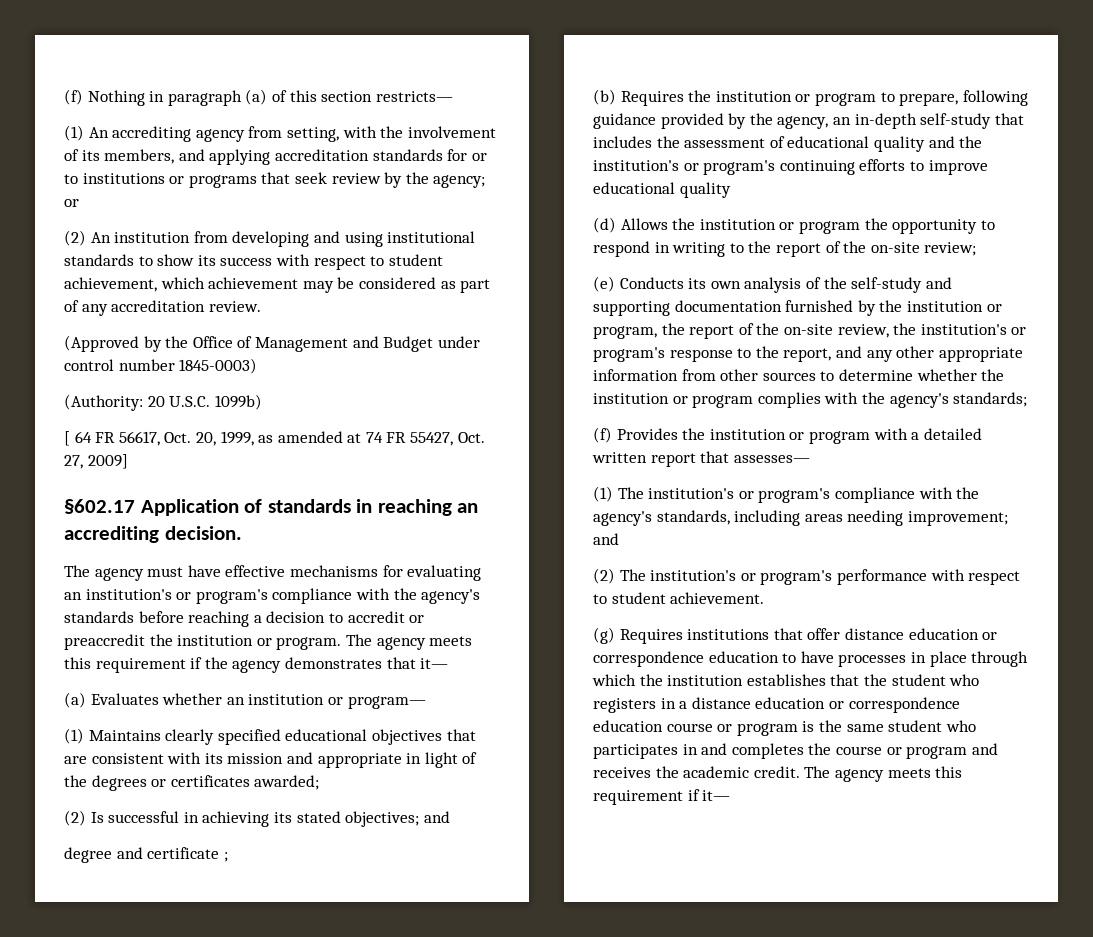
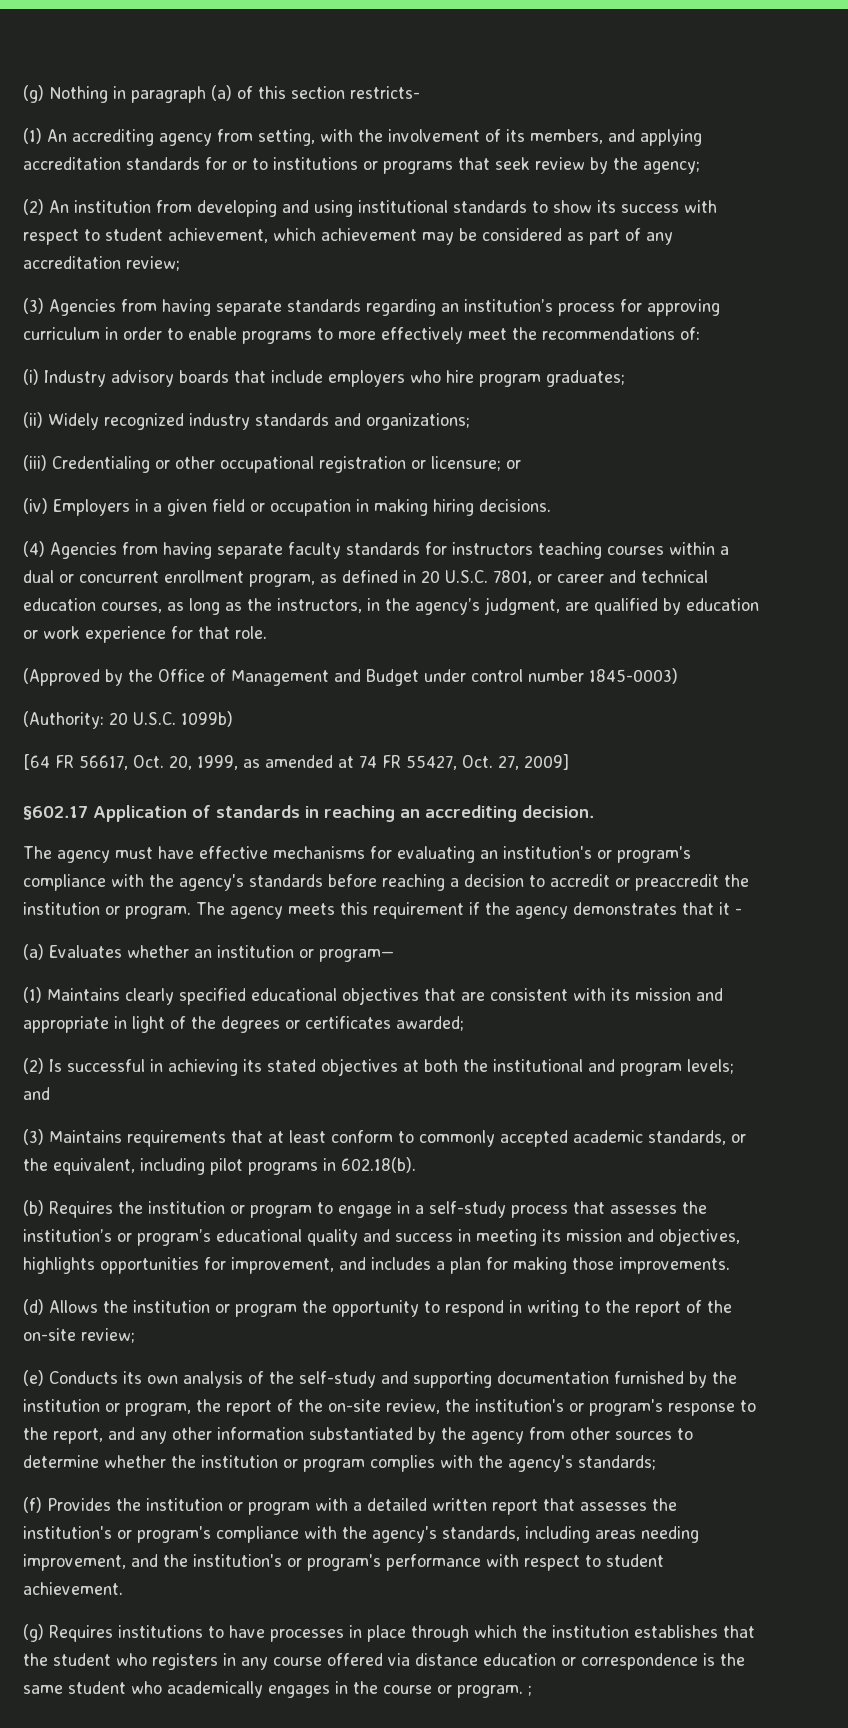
- (f) Nothing in paragraph (a) of this section restricts—
+ (g) Nothing in paragraph (a) of this section restricts-
- (1) An accrediting agency from setting, with the involvement of its members, and applying accreditation standards for or to institutions or programs that seek review by the agency; or
+ (1) An accrediting agency from setting, with the involvement of its members, and applying accreditation standards for or to institutions or programs that seek review by the agency;
- (2) An institution from developing and using institutional standards to show its success with respect to student achievement, which achievement may be considered as part of any accreditation review.
+ (2) An institution from developing and using institutional standards to show its success with respect to student achievement, which achievement may be considered as part of any accreditation review;
+ (3) Agencies from having separate standards regarding an institution’s process for approving curriculum in order to enable programs to more effectively meet the recommendations of:
+ (i) Industry advisory boards that include employers who hire program graduates;
+ (ii) Widely recognized industry standards and organizations;
+ (iii) Credentialing or other occupational registration or licensure; or
+ (iv) Employers in a given field or occupation in making hiring decisions.
+ (4) Agencies from having separate faculty standards for instructors teaching courses within a dual or concurrent enrollment program, as defined in 20 U.S.C. 7801, or career and technical education courses, as long as the instructors, in the agency’s judgment, are qualified by education or work experience for that role.
- [ 64 FR 56617, Oct. 20, 1999, as amended at 74 FR 55427, Oct. 27, 2009]
+ [64 FR 56617, Oct. 20, 1999, as amended at 74 FR 55427, Oct. 27, 2009]
- The agency meets this requirement if the agency demonstrates that it—
+ The agency meets this requirement if the agency demonstrates that it -
- (2) Is successful in achieving its stated objectives; and
- degree and certificate ;
+ (2) Is successful in achieving its stated objectives at both the institutional and program levels; and
+ (3) Maintains requirements that at least conform to commonly accepted academic standards, or the equivalent, including pilot programs in 602.18(b).
- (b) Requires the institution or program to prepare, following guidance provided by the agency, an in-depth self-study that includes the assessment of educational quality and the institution's or program's continuing efforts to improve educational quality
+ (b) Requires the institution or program to engage in a self-study process that assesses the institution’s or program’s educational quality and success in meeting its mission and objectives, highlights opportunities for improvement, and includes a plan for making those improvements.
- (e) Conducts its own analysis of the self-study and supporting documentation furnished by the institution or program, the report of the on-site review, the institution's or program's response to the report, and any other appropriate information from other sources to determine whether the institution or program complies with the agency's standards;
+ (e) Conducts its own analysis of the self-study and supporting documentation furnished by the institution or program, the report of the on-site review, the institution's or program's response to the report, and any other information substantiated by the agency from other sources to determine whether the institution or program complies with the agency's standards;
- (f) Provides the institution or program with a detailed written report that assesses—
- (1) The institution's or program's compliance with the agency's standards, including areas needing improvement; and
- (2) The institution's or program's performance with respect to student achievement.
+ (f) Provides the institution or program with a detailed written report that assesses the institution's or program's compliance with the agency's standards, including areas needing improvement, and the institution's or program's performance with respect to student achievement.
- (g) Requires institutions that offer distance education or correspondence education to have processes in place through which the institution establishes that the student who registers in a distance education or correspondence education course or program is the same student who participates in and completes the course or program and receives the academic credit. The agency meets this requirement if it—
+ (g) Requires institutions to have processes in place through which the institution establishes that the student who registers in any course offered via distance education or correspondence is the same student who academically engages in the course or program. ;

